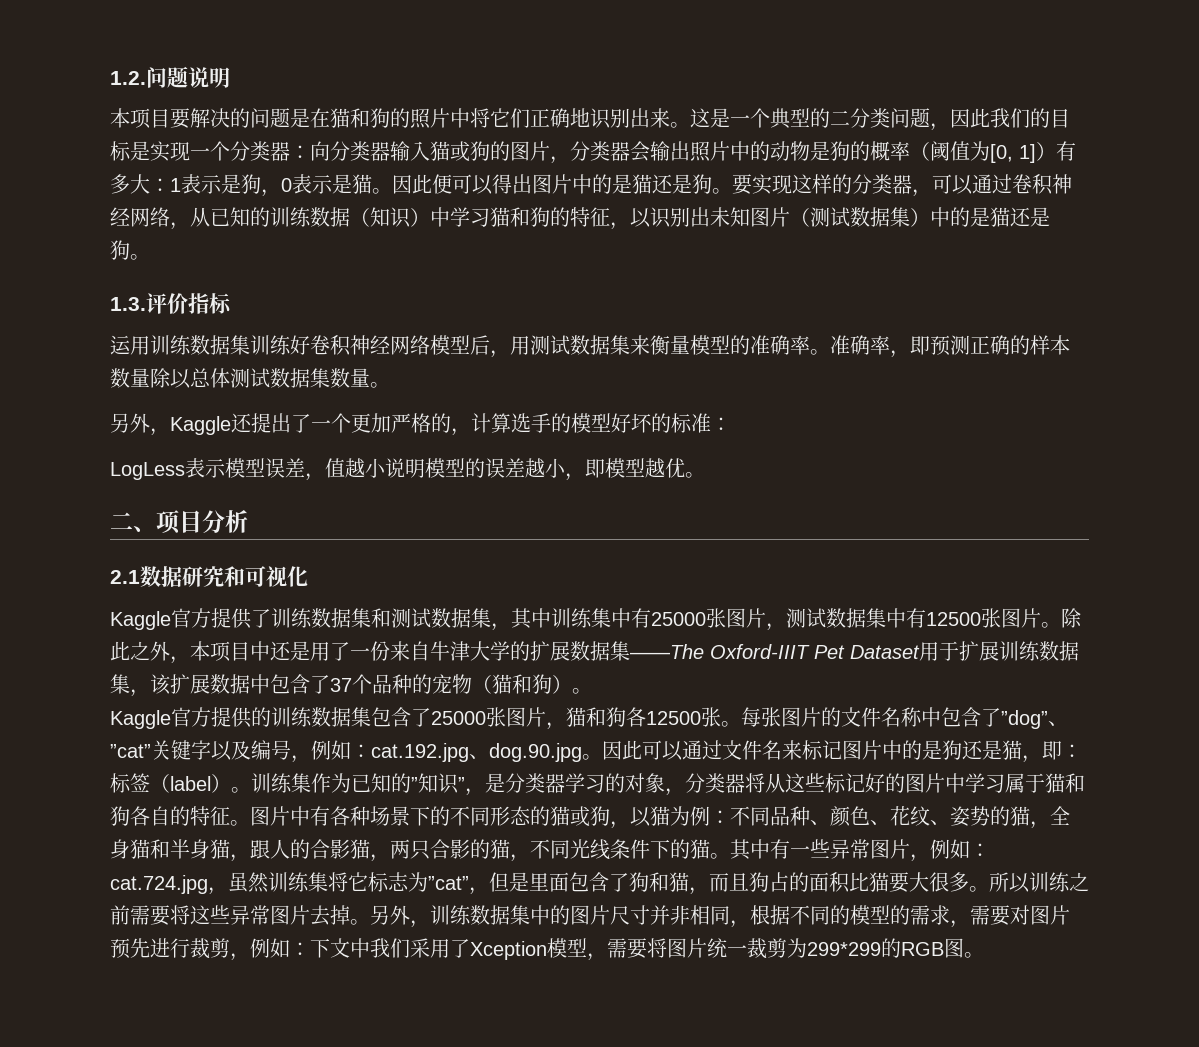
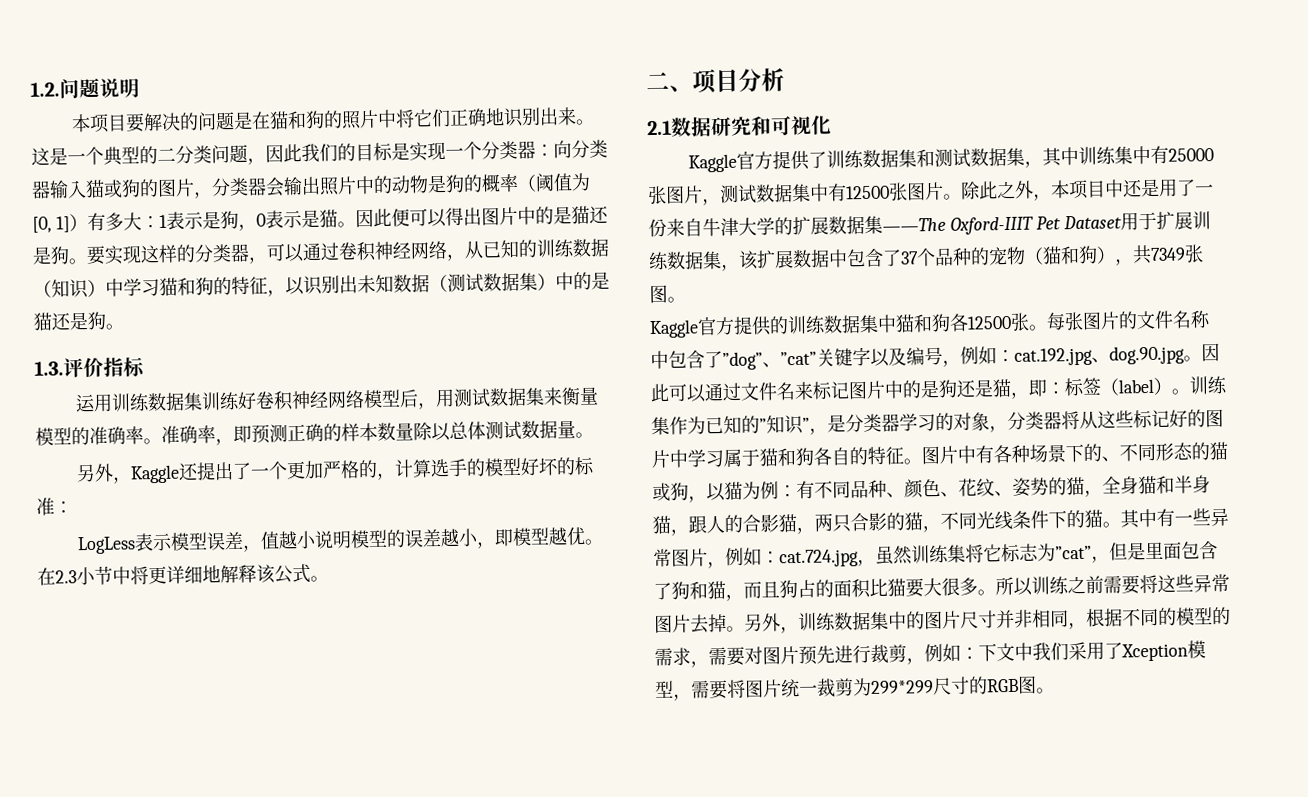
- 要实现这样的分类器，可以通过卷积神经网络，从已知的训练数据（知识）中学习猫和狗的特征，以识别出未知图片（测试数据集）中的是猫还是狗。
+ 要实现这样的分类器，可以通过卷积神经网络，从已知的训练数据（知识）中学习猫和狗的特征，以识别出未知数据（测试数据集）中的是猫还是狗。
- 准确率，即预测正确的样本数量除以总体测试数据集数量。
+ 准确率，即预测正确的样本数量除以总体测试数据量。
+ 在2.3小节中将更详细地解释该公式。
- 除此之外，本项目中还是用了一份来自牛津大学的扩展数据集——The Oxford-IIIT Pet Dataset用于扩展训练数据集，该扩展数据中包含了37个品种的宠物（猫和狗）。
+ 除此之外，本项目中还是用了一份来自牛津大学的扩展数据集——The Oxford-IIIT Pet Dataset用于扩展训练数据集，该扩展数据中包含了37个品种的宠物（猫和狗），共7349张图。
- Kaggle官方提供的训练数据集包含了25000张图片，猫和狗各12500张。
+ Kaggle官方提供的训练数据集中猫和狗各12500张。
- 图片中有各种场景下的不同形态的猫或狗，以猫为例：不同品种、颜色、花纹、姿势的猫，全身猫和半身猫，跟人的合影猫，两只合影的猫，不同光线条件下的猫。
+ 图片中有各种场景下的、不同形态的猫或狗，以猫为例：有不同品种、颜色、花纹、姿势的猫，全身猫和半身猫，跟人的合影猫，两只合影的猫，不同光线条件下的猫。
- 另外，训练数据集中的图片尺寸并非相同，根据不同的模型的需求，需要对图片预先进行裁剪，例如：下文中我们采用了Xception模型，需要将图片统一裁剪为299*299的RGB图。
+ 另外，训练数据集中的图片尺寸并非相同，根据不同的模型的需求，需要对图片预先进行裁剪，例如：下文中我们采用了Xception模型，需要将图片统一裁剪为299*299尺寸的RGB图。

